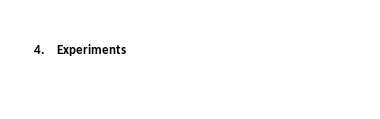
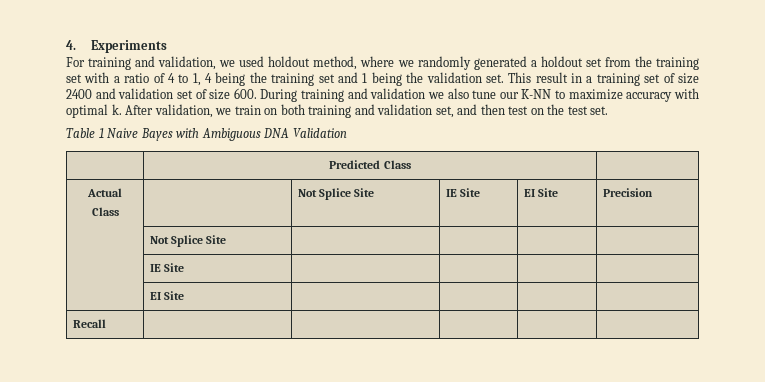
+ For training and validation, we used holdout method, where we randomly generated a holdout set from the training set with a ratio of 4 to 1, 4 being the training set and 1 being the validation set. This result in a training set of size 2400 and validation set of size 600. During training and validation we also tune our K-NN to maximize accuracy with optimal k. After validation, we train on both training and validation set, and then test on the test set.
+ Table 1 Naive Bayes with Ambiguous DNA Validation
+ | Predicted Class |
+ Actual
+ Class | | Not Splice Site | IE Site | EI Site | Precision
+ | Not Splice Site | | | |
+ | IE Site | | | |
+ | EI Site | | | |
+ Recall | | | | |

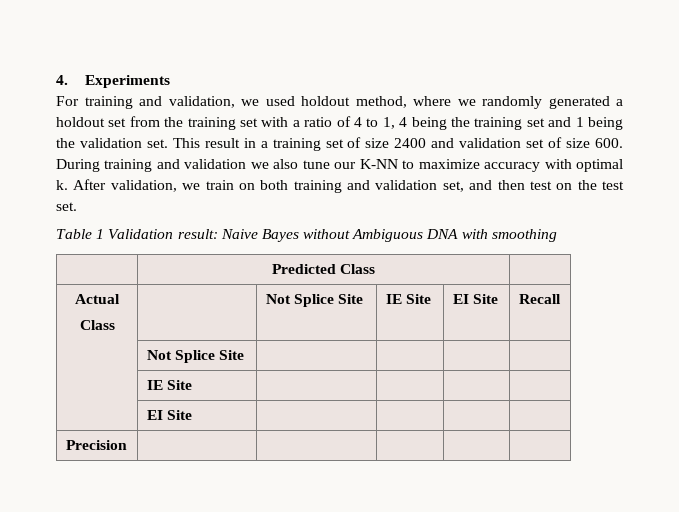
- Table 1 Naive Bayes with Ambiguous DNA Validation
+ Table 1 Validation result: Naive Bayes without Ambiguous DNA with smoothing
  Actual
- Class | | Not Splice Site | IE Site | EI Site | Precision
+ Class | | Not Splice Site | IE Site | EI Site | Recall
- Recall | | | | |
+ Precision | | | | |

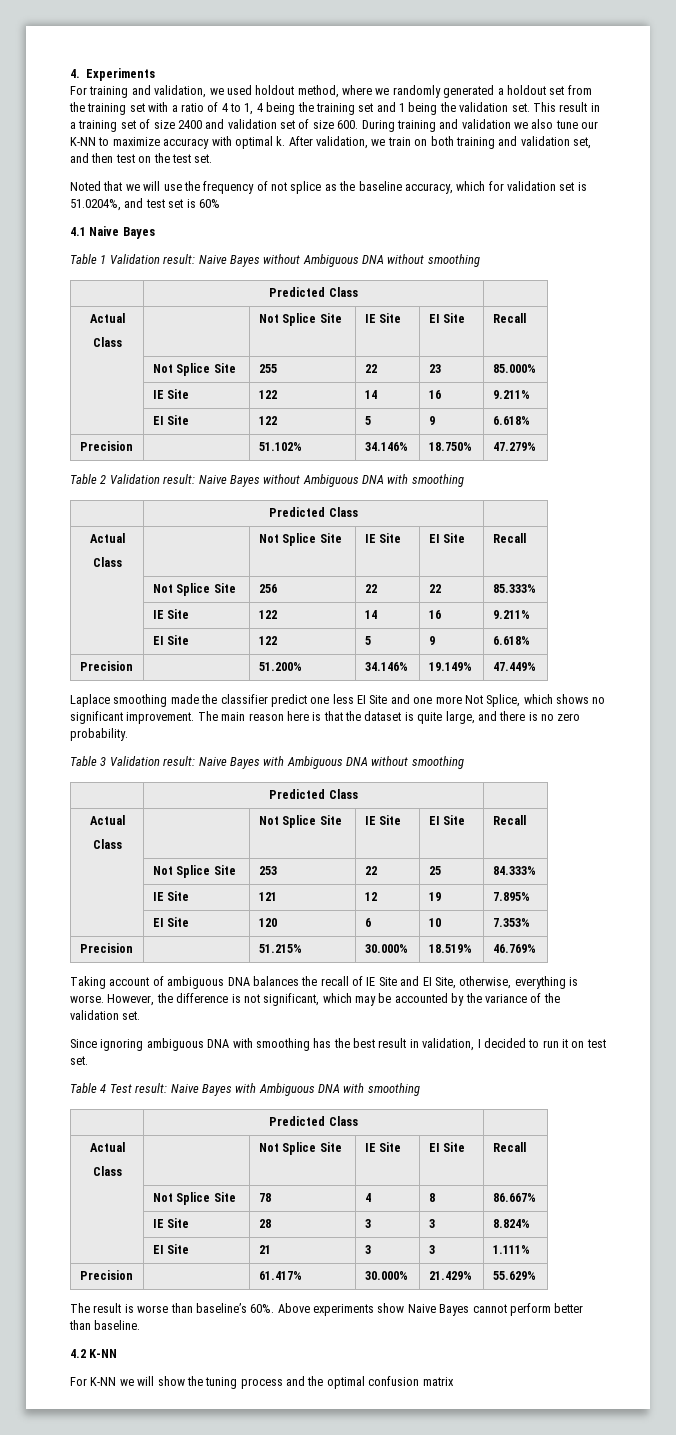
+ Noted that we will use the frequency of not splice as the baseline accuracy, which for validation set is 51.0204%, and test set is 60%
+ 4.1 Naive Bayes
- Table 1 Validation result: Naive Bayes without Ambiguous DNA with smoothing
+ Table 1 Validation result: Naive Bayes without Ambiguous DNA without smoothing
+ | Predicted Class |
+ Actual
+ Class | | Not Splice Site | IE Site | EI Site | Recall
+ | Not Splice Site | 255 | 22 | 23 | 85.000%
+ | IE Site | 122 | 14 | 16 | 9.211%
+ | EI Site | 122 | 5 | 9 | 6.618%
+ Precision | | 51.102% | 34.146% | 18.750% | 47.279%
+ Table 2 Validation result: Naive Bayes without Ambiguous DNA with smoothing
- | Not Splice Site | | | |
- | IE Site | | | |
- | EI Site | | | |
- Precision | | | | |
+ | Not Splice Site | 256 | 22 | 22 | 85.333%
+ | IE Site | 122 | 14 | 16 | 9.211%
+ | EI Site | 122 | 5 | 9 | 6.618%
+ Precision | | 51.200% | 34.146% | 19.149% | 47.449%
+ Laplace smoothing made the classifier predict one less EI Site and one more Not Splice, which shows no significant improvement. The main reason here is that the dataset is quite large, and there is no zero probability.
+ Table 3 Validation result: Naive Bayes with Ambiguous DNA without smoothing
+ | Predicted Class |
+ Actual
+ Class | | Not Splice Site | IE Site | EI Site | Recall
+ | Not Splice Site | 253 | 22 | 25 | 84.333%
+ | IE Site | 121 | 12 | 19 | 7.895%
+ | EI Site | 120 | 6 | 10 | 7.353%
+ Precision | | 51.215% | 30.000% | 18.519% | 46.769%
+ Taking account of ambiguous DNA balances the recall of IE Site and EI Site, otherwise, everything is worse. However, the difference is not significant, which may be accounted by the variance of the validation set.
+ Since ignoring ambiguous DNA with smoothing has the best result in validation, I decided to run it on test set.
+ Table 4 Test result: Naive Bayes with Ambiguous DNA with smoothing
+ | Predicted Class |
+ Actual
+ Class | | Not Splice Site | IE Site | EI Site | Recall
+ | Not Splice Site | 78 | 4 | 8 | 86.667%
+ | IE Site | 28 | 3 | 3 | 8.824%
+ | EI Site | 21 | 3 | 3 | 1.111%
+ Precision | | 61.417% | 30.000% | 21.429% | 55.629%
+ The result is worse than baseline’s 60%. Above experiments show Naive Bayes cannot perform better than baseline.
+ 4.2 K-NN
+ For K-NN we will show the tuning process and the optimal confusion matrix

